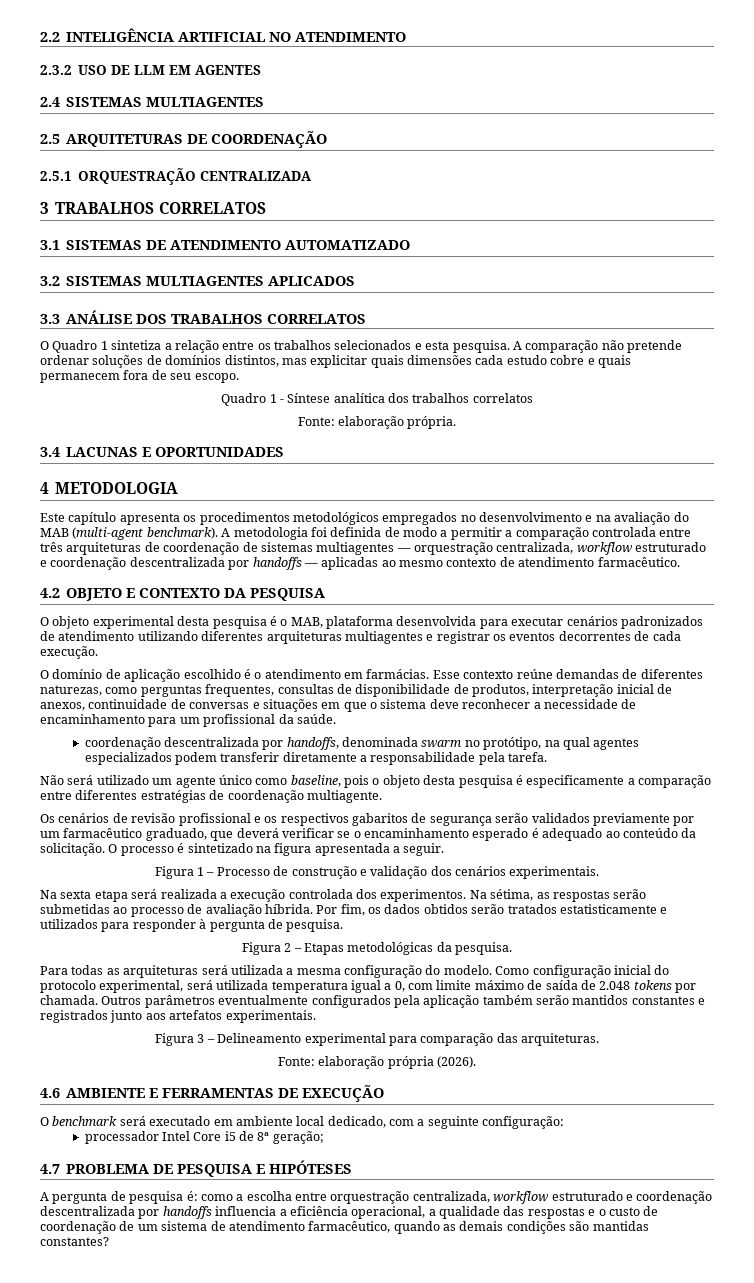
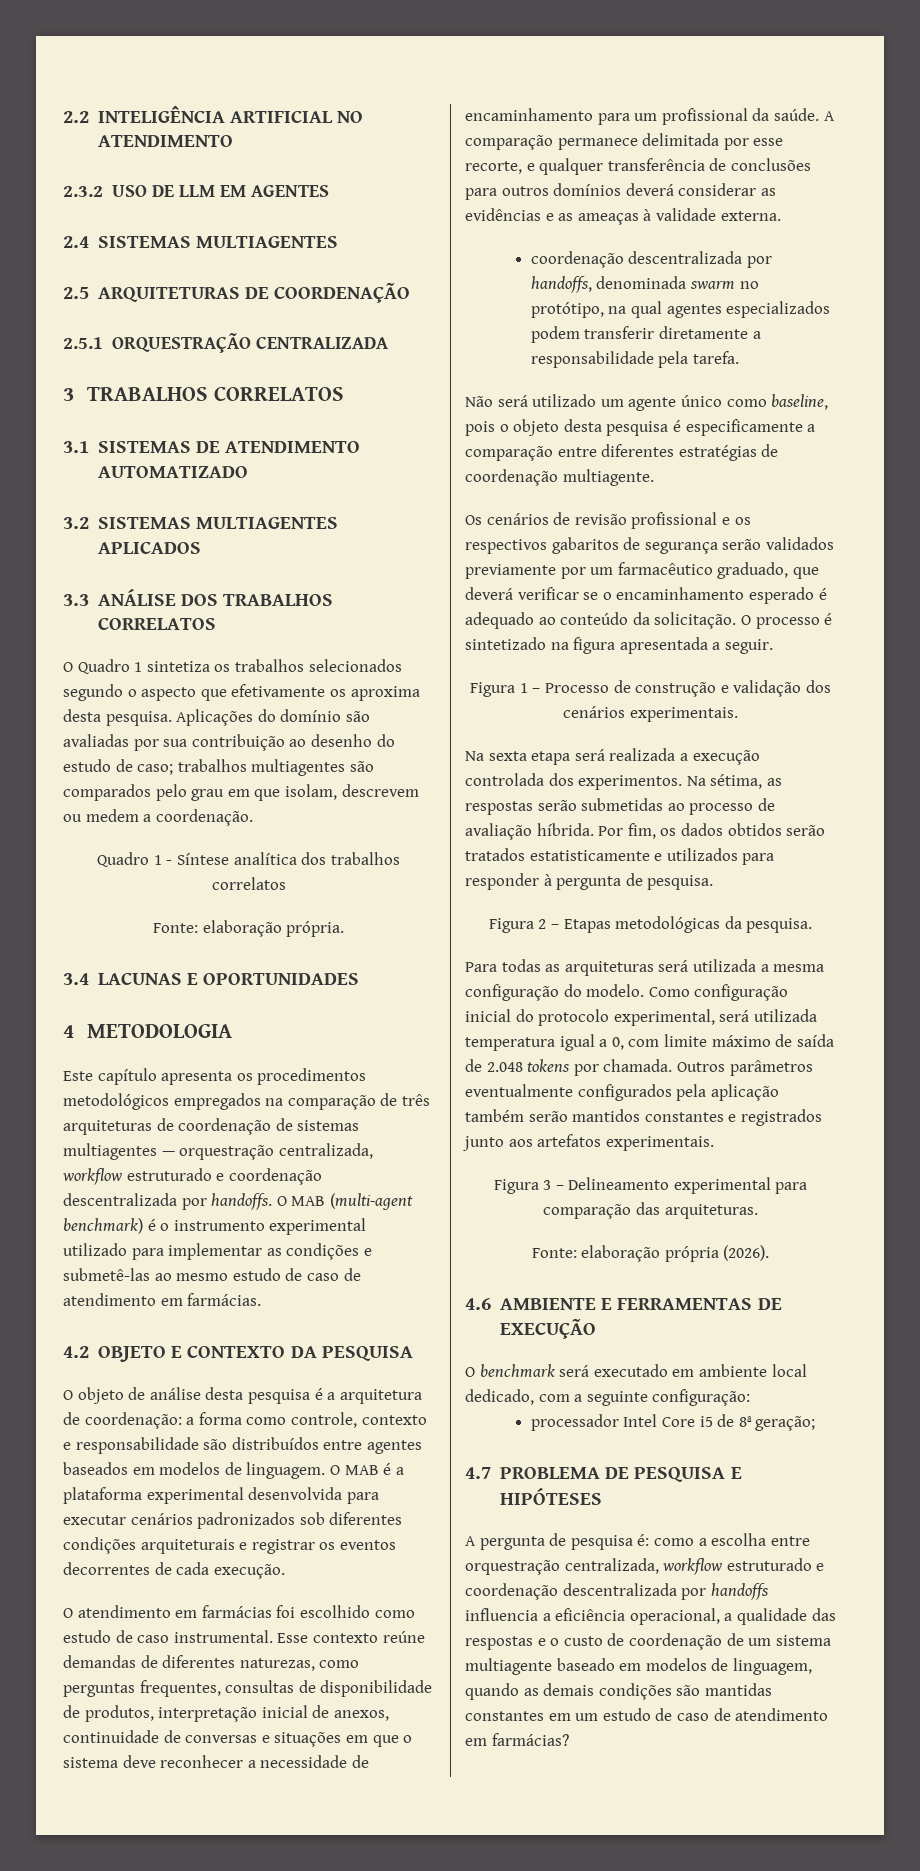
- O Quadro 1 sintetiza a relação entre os trabalhos selecionados e esta pesquisa. A comparação não pretende ordenar soluções de domínios distintos, mas explicitar quais dimensões cada estudo cobre e quais permanecem fora de seu escopo.
+ O Quadro 1 sintetiza os trabalhos selecionados segundo o aspecto que efetivamente os aproxima desta pesquisa. Aplicações do domínio são avaliadas por sua contribuição ao desenho do estudo de caso; trabalhos multiagentes são comparados pelo grau em que isolam, descrevem ou medem a coordenação.
- Este capítulo apresenta os procedimentos metodológicos empregados no desenvolvimento e na avaliação do MAB (multi-agent benchmark). A metodologia foi definida de modo a permitir a comparação controlada entre três arquiteturas de coordenação de sistemas multiagentes — orquestração centralizada, workflow estruturado e coordenação descentralizada por handoffs — aplicadas ao mesmo contexto de atendimento farmacêutico.
+ Este capítulo apresenta os procedimentos metodológicos empregados na comparação de três arquiteturas de coordenação de sistemas multiagentes — orquestração centralizada, workflow estruturado e coordenação descentralizada por handoffs. O MAB (multi-agent benchmark) é o instrumento experimental utilizado para implementar as condições e submetê-las ao mesmo estudo de caso de atendimento em farmácias.
- O objeto experimental desta pesquisa é o MAB, plataforma desenvolvida para executar cenários padronizados de atendimento utilizando diferentes arquiteturas multiagentes e registrar os eventos decorrentes de cada execução.
+ O objeto de análise desta pesquisa é a arquitetura de coordenação: a forma como controle, contexto e responsabilidade são distribuídos entre agentes baseados em modelos de linguagem. O MAB é a plataforma experimental desenvolvida para executar cenários padronizados sob diferentes condições arquiteturais e registrar os eventos decorrentes de cada execução.
- O domínio de aplicação escolhido é o atendimento em farmácias.
+ O atendimento em farmácias foi escolhido como estudo de caso instrumental.
+ A comparação permanece delimitada por esse recorte, e qualquer transferência de conclusões para outros domínios deverá considerar as evidências e as ameaças à validade externa.
- A pergunta de pesquisa é: como a escolha entre orquestração centralizada, workflow estruturado e coordenação descentralizada por handoffs influencia a eficiência operacional, a qualidade das respostas e o custo de coordenação de um sistema de atendimento farmacêutico, quando as demais condições são mantidas constantes?
+ A pergunta de pesquisa é: como a escolha entre orquestração centralizada, workflow estruturado e coordenação descentralizada por handoffs influencia a eficiência operacional, a qualidade das respostas e o custo de coordenação de um sistema multiagente baseado em modelos de linguagem, quando as demais condições são mantidas constantes em um estudo de caso de atendimento em farmácias?

